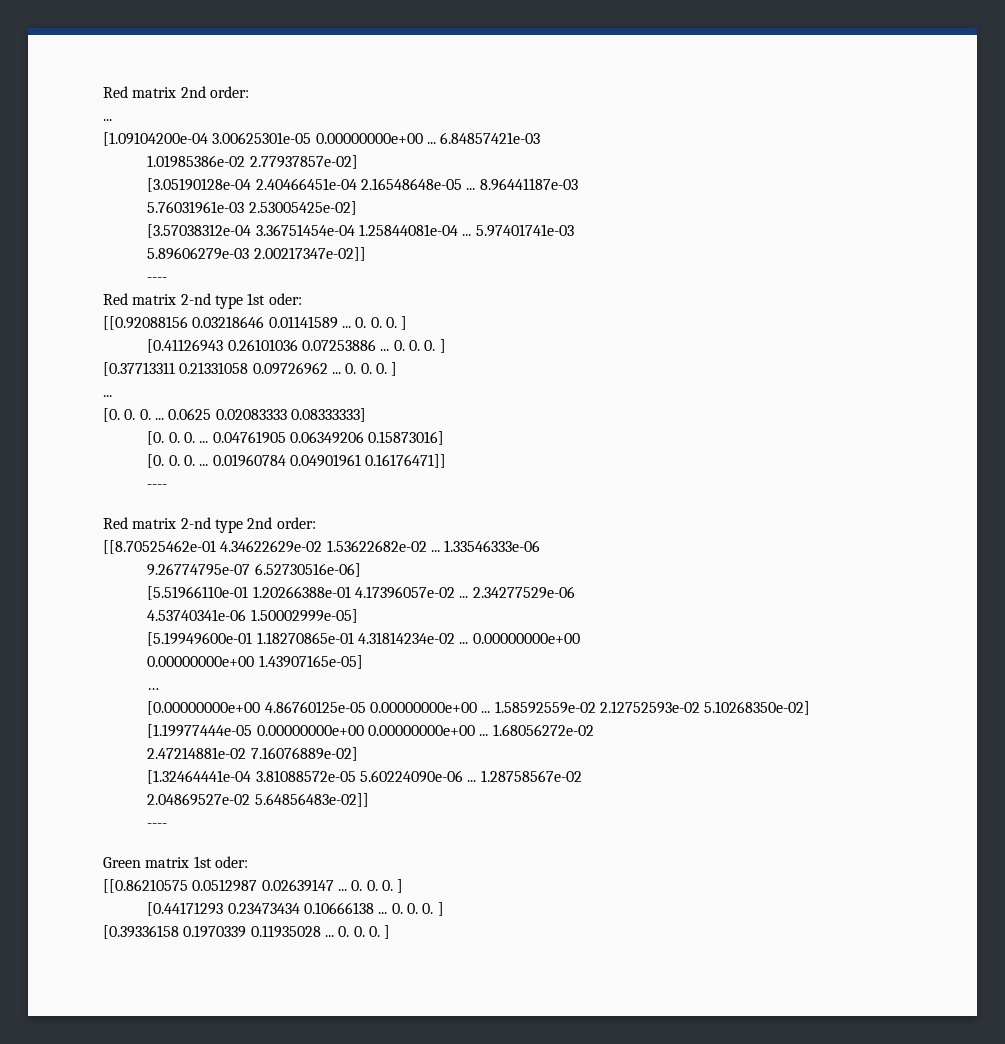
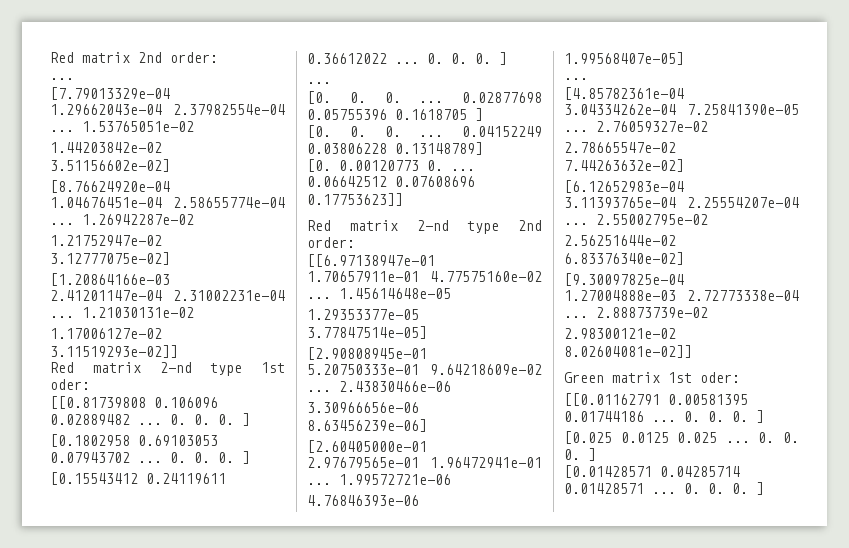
- [1.09104200e-04 3.00625301e-05 0.00000000e+00 ... 6.84857421e-03
- 1.01985386e-02 2.77937857e-02]
- [3.05190128e-04 2.40466451e-04 2.16548648e-05 ... 8.96441187e-03
- 5.76031961e-03 2.53005425e-02]
- [3.57038312e-04 3.36751454e-04 1.25844081e-04 ... 5.97401741e-03
- 5.89606279e-03 2.00217347e-02]]
- ----
+ [7.79013329e-04 1.29662043e-04 2.37982554e-04 ... 1.53765051e-02
+ 1.44203842e-02 3.51156602e-02]
+ [8.76624920e-04 1.04676451e-04 2.58655774e-04 ... 1.26942287e-02
+ 1.21752947e-02 3.12777075e-02]
+ [1.20864166e-03 2.41201147e-04 2.31002231e-04 ... 1.21030131e-02
+ 1.17006127e-02 3.11519293e-02]]
- [[0.92088156 0.03218646 0.01141589 ... 0. 0. 0. ]
- [0.41126943 0.26101036 0.07253886 ... 0. 0. 0. ]
- [0.37713311 0.21331058 0.09726962 ...
+ [[0.81739808 0.106096 0.02889482 ... 0. 0. 0. ]
+ [0.1802958 0.69103053 0.07943702 ... 0. 0. 0. ]
+ [0.15543412 0.24119611 0.36612022 ...
- 0.0625 0.02083333 0.08333333]
- [0. 0. 0. ... 0.04761905 0.06349206 0.15873016]
- [0. 0. 0. ... 0.01960784 0.04901961 0.16176471]]
- ----
+ 0.02877698 0.05755396 0.1618705 ]
+ [0. 0. 0. ... 0.04152249 0.03806228 0.13148789]
+ [0. 0.00120773 0. ... 0.06642512 0.07608696 0.17753623]]
- [[8.70525462e-01 4.34622629e-02 1.53622682e-02 ... 1.33546333e-06
- 9.26774795e-07 6.52730516e-06]
- [5.51966110e-01 1.20266388e-01 4.17396057e-02 ... 2.34277529e-06
- 4.53740341e-06 1.50002999e-05]
- [5.19949600e-01 1.18270865e-01 4.31814234e-02 ... 0.00000000e+00
- 0.00000000e+00 1.43907165e-05]
- …
- [0.00000000e+00 4.86760125e-05 0.00000000e+00 ... 1.58592559e-02 2.12752593e-02 5.10268350e-02]
- [1.19977444e-05 0.00000000e+00 0.00000000e+00 ... 1.68056272e-02
- 2.47214881e-02 7.16076889e-02]
- [1.32464441e-04 3.81088572e-05 5.60224090e-06 ... 1.28758567e-02
- 2.04869527e-02 5.64856483e-02]]
- ----
+ [[6.97138947e-01 1.70657911e-01 4.77575160e-02 ... 1.45614648e-05
+ 1.29353377e-05 3.77847514e-05]
+ [2.90808945e-01 5.20750333e-01 9.64218609e-02 ... 2.43830466e-06
+ 3.30966656e-06 8.63456239e-06]
+ [2.60405000e-01 2.97679565e-01 1.96472941e-01 ... 1.99572721e-06
+ 4.76846393e-06 1.99568407e-05]
+ ...
+ [4.85782361e-04 3.04334262e-04 7.25841390e-05 ... 2.76059327e-02
+ 2.78665547e-02 7.44263632e-02]
+ [6.12652983e-04 3.11393765e-04 2.25554207e-04 ... 2.55002795e-02
+ 2.56251644e-02 6.83376340e-02]
+ [9.30097825e-04 1.27004888e-03 2.72773338e-04 ... 2.88873739e-02
+ 2.98300121e-02 8.02604081e-02]]
- [[0.86210575 0.0512987 0.02639147 ... 0. 0. 0. ]
- [0.44171293 0.23473434 0.10666138 ... 0. 0. 0. ]
- [0.39336158 0.1970339 0.11935028 ...
+ [[0.01162791 0.00581395 0.01744186 ... 0. 0. 0. ]
+ [0.025 0.0125 0.025 ... 0. 0. 0. ]
+ [0.01428571 0.04285714 0.01428571 ...

